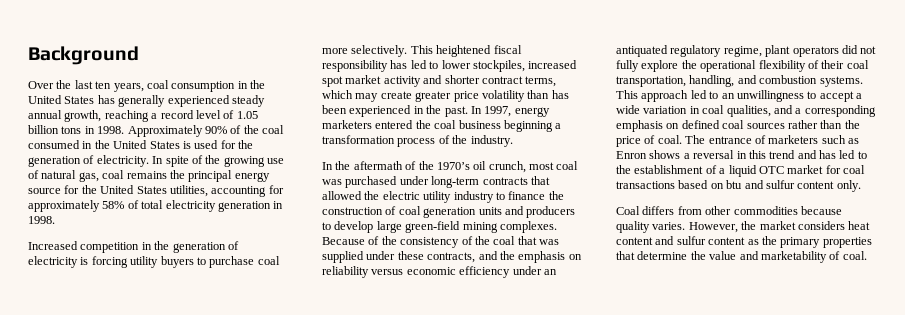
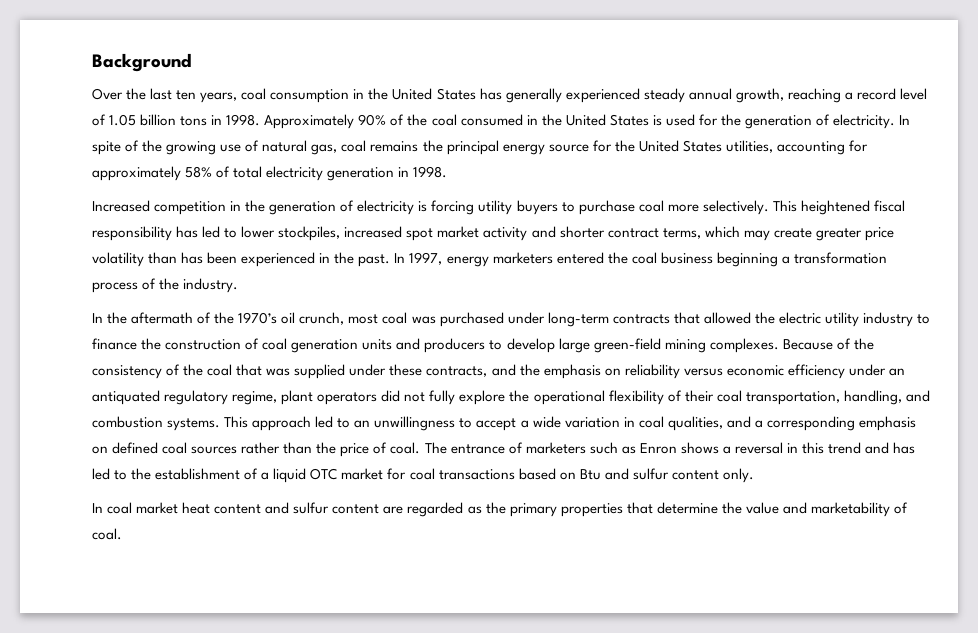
- The entrance of marketers such as Enron shows a reversal in this trend and has led to the establishment of a liquid OTC market for coal transactions based on btu and sulfur content only.
+ The entrance of marketers such as Enron shows a reversal in this trend and has led to the establishment of a liquid OTC market for coal transactions based on Btu and sulfur content only.
- Coal differs from other commodities because quality varies. However, the market considers heat content and sulfur content as the primary properties that determine the value and marketability of coal.
+ In coal market heat content and sulfur content are regarded as the primary properties that determine the value and marketability of coal.

